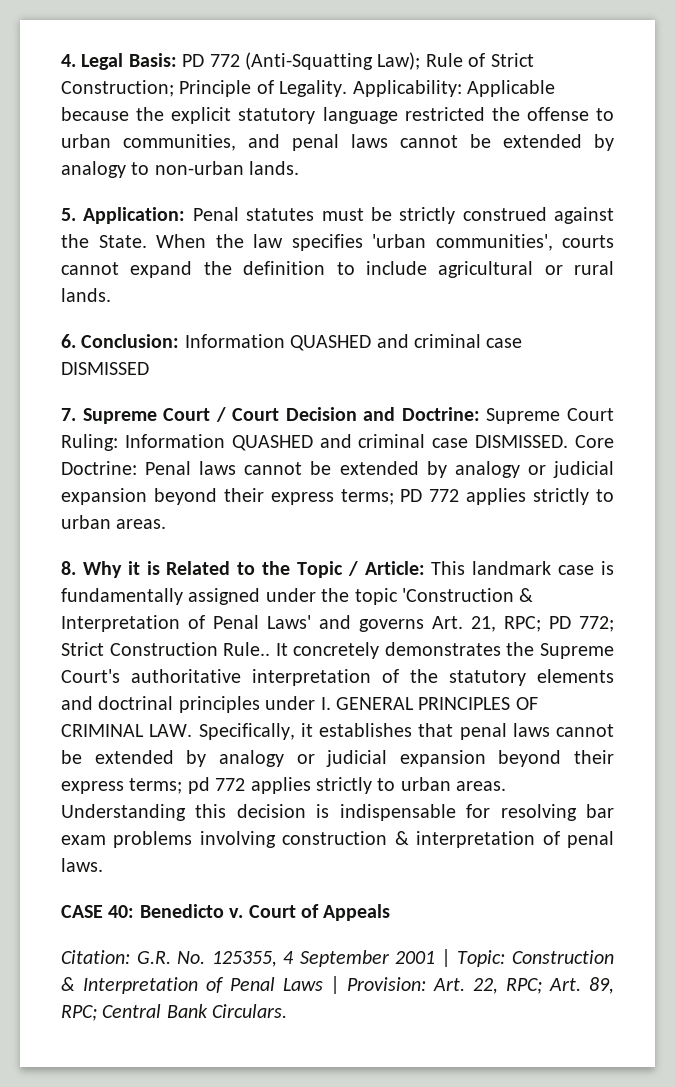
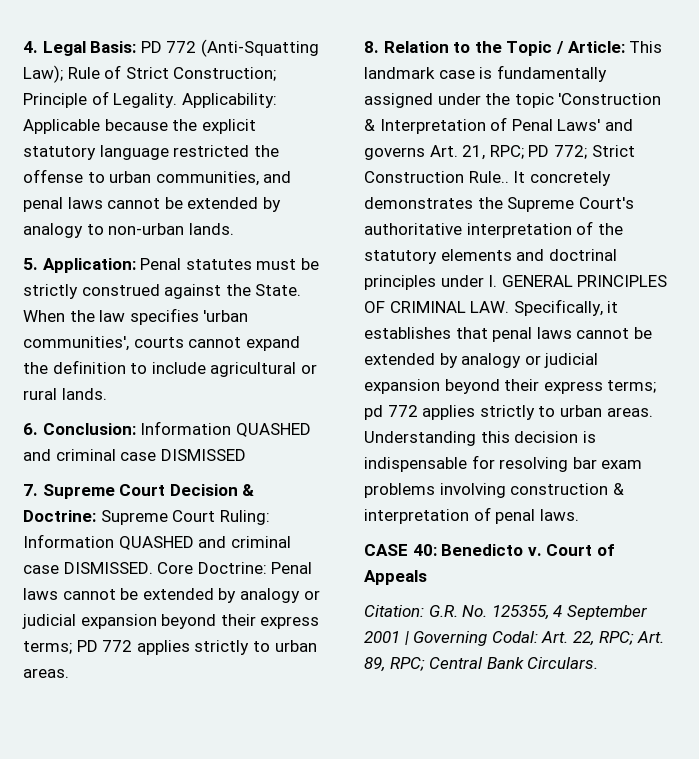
- 7. Supreme Court / Court Decision and Doctrine: Supreme Court Ruling: Information QUASHED and criminal case DISMISSED.
+ 7. Supreme Court Decision & Doctrine: Supreme Court Ruling: Information QUASHED and criminal case DISMISSED.
- 8. Why it is Related to the Topic / Article: This landmark case is fundamentally assigned under the topic 'Construction & Interpretation of Penal Laws' and governs Art. 21, RPC; PD 772; Strict Construction Rule..
+ 8. Relation to the Topic / Article: This landmark case is fundamentally assigned under the topic 'Construction & Interpretation of Penal Laws' and governs Art. 21, RPC; PD 772; Strict Construction Rule..
- Citation: G.R. No. 125355, 4 September 2001 | Topic: Construction & Interpretation of Penal Laws | Provision: Art. 22, RPC; Art. 89, RPC; Central Bank Circulars.
+ Citation: G.R. No. 125355, 4 September 2001 | Governing Codal: Art. 22, RPC; Art. 89, RPC; Central Bank Circulars.

